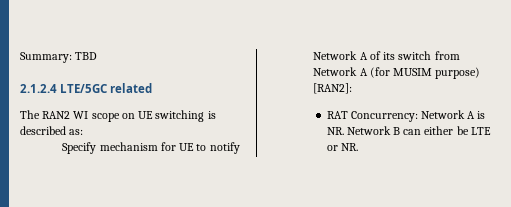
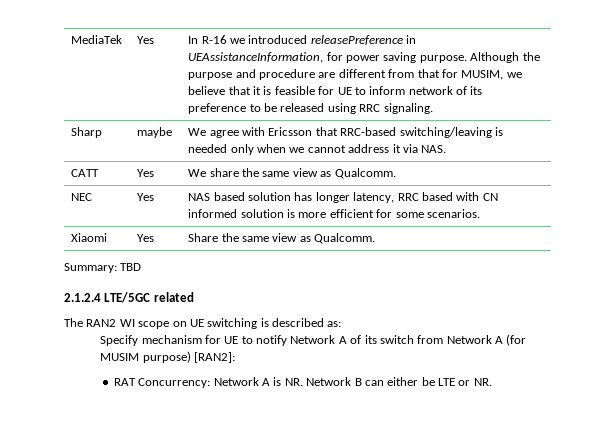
+ MediaTek | Yes | In R-16 we introduced releasePreference in UEAssistanceInformation, for power saving purpose. Although the purpose and procedure are different from that for MUSIM, we believe that it is feasible for UE to inform network of its preference to be released using RRC signaling.
+ Sharp | maybe | We agree with Ericsson that RRC-based switching/leaving is needed only when we cannot address it via NAS.
+ CATT | Yes | We share the same view as Qualcomm.
+ NEC | Yes | NAS based solution has longer latency, RRC based with CN informed solution is more efficient for some scenarios.
+ Xiaomi | Yes | Share the same view as Qualcomm.

